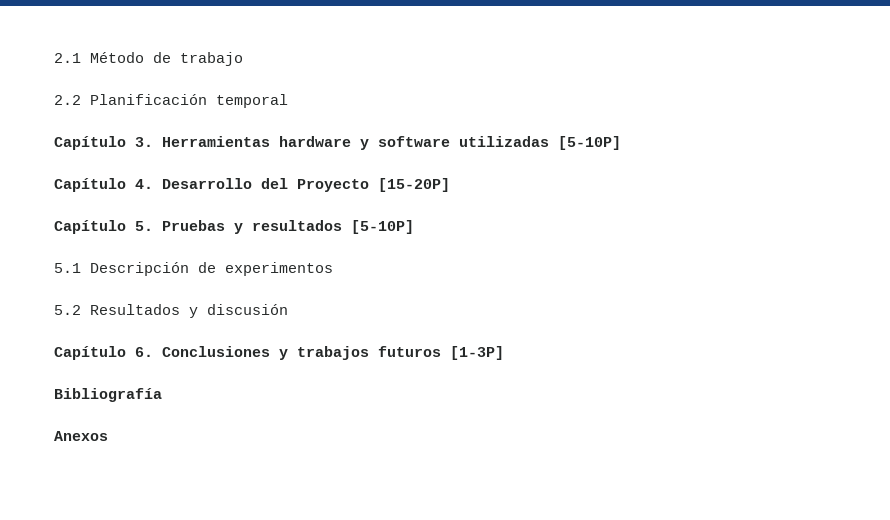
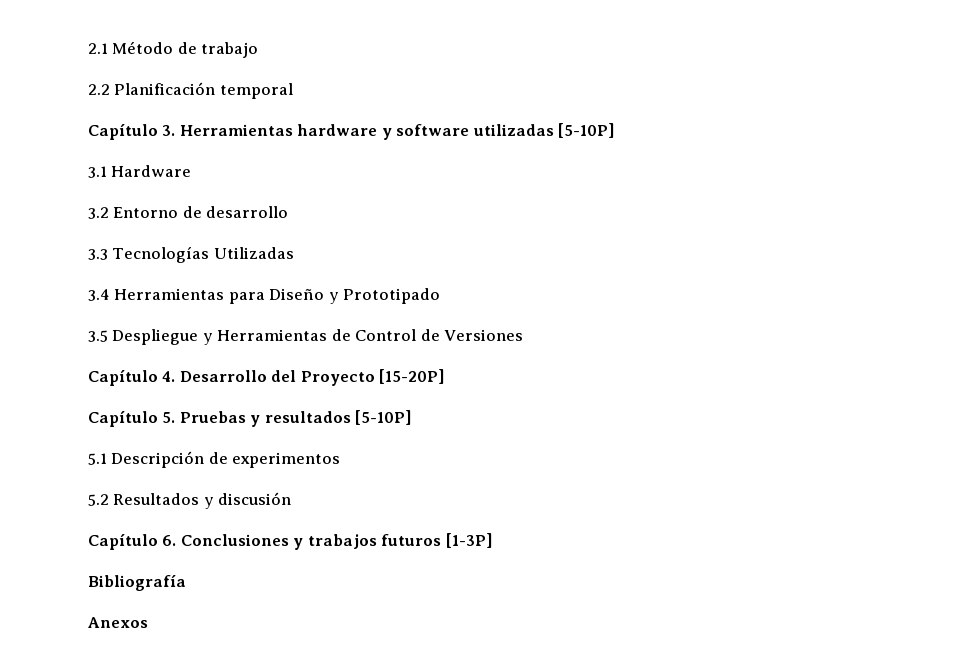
+ 3.1 Hardware
+ 3.2 Entorno de desarrollo
+ 3.3 Tecnologías Utilizadas
+ 3.4 Herramientas para Diseño y Prototipado
+ 3.5 Despliegue y Herramientas de Control de Versiones

